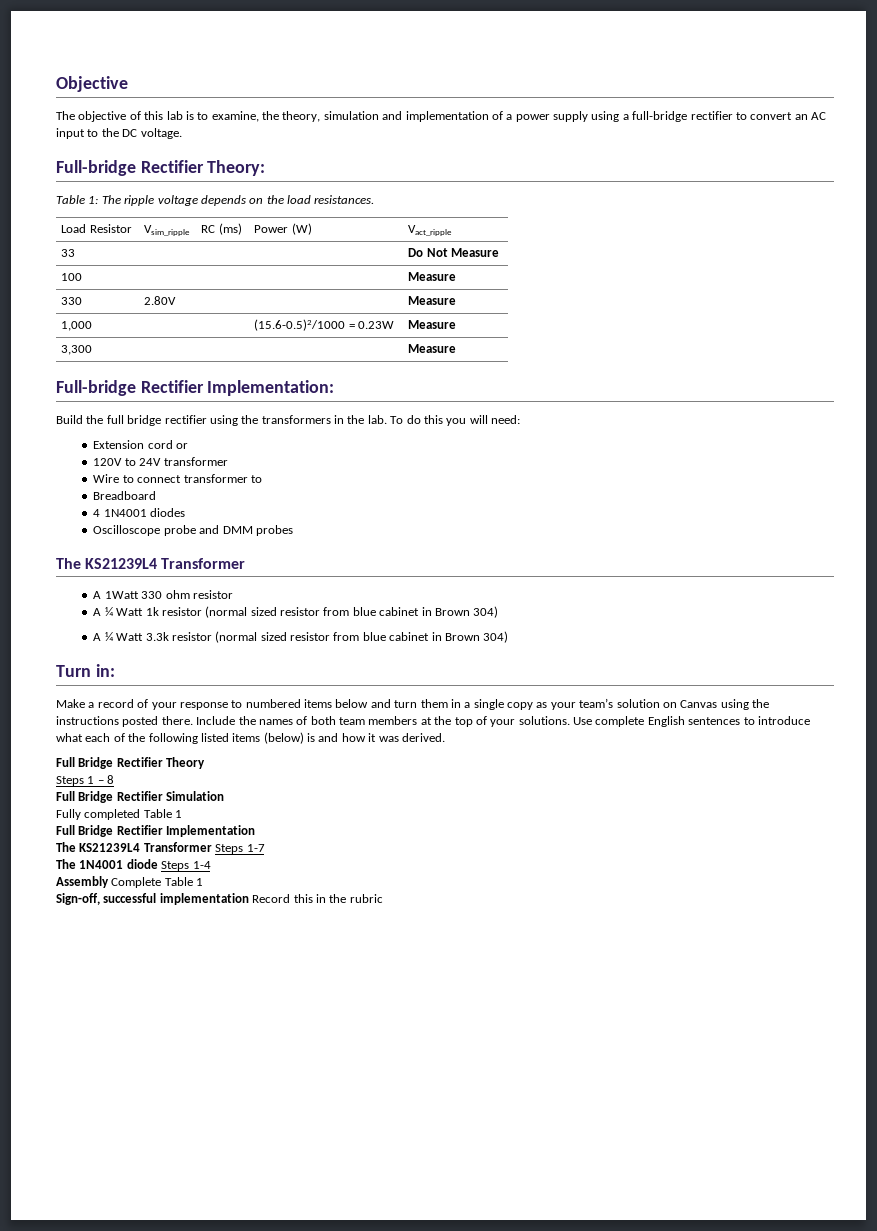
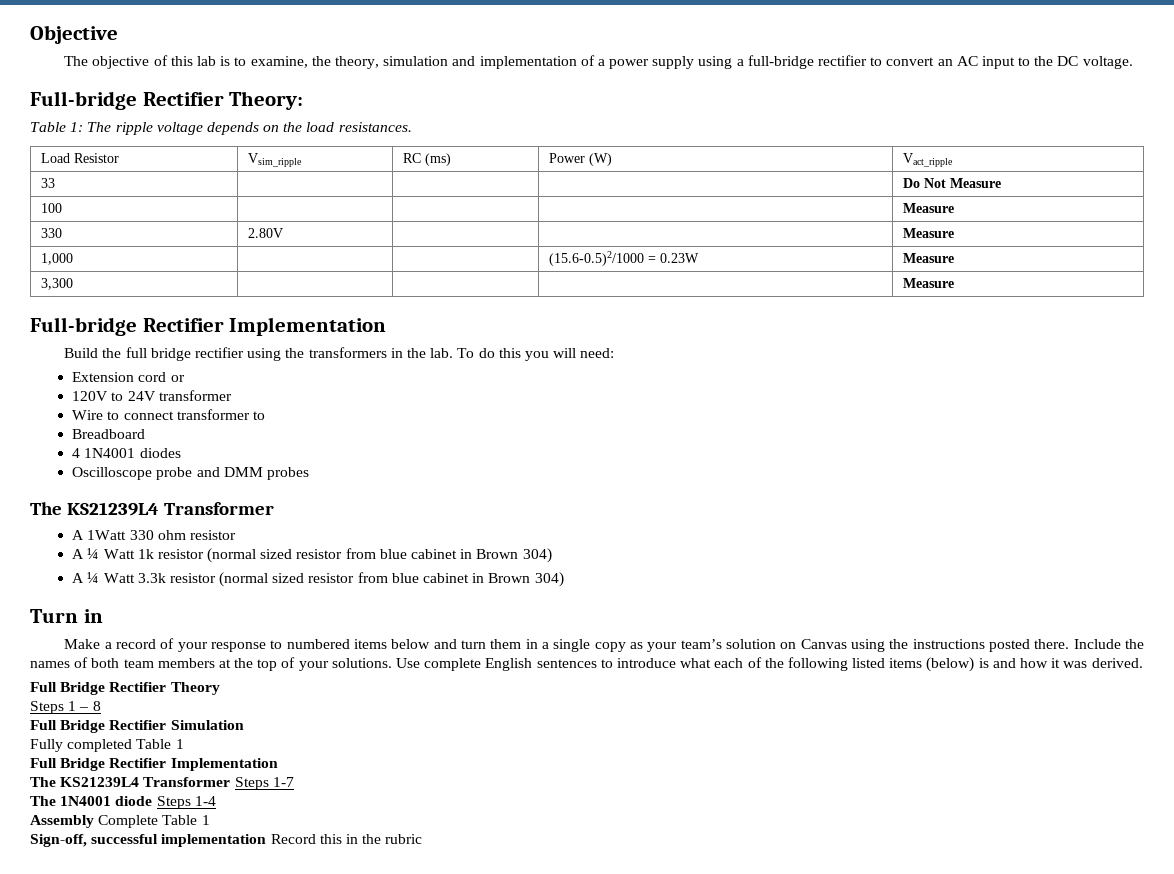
- Full-bridge Rectifier Implementation:
+ Full-bridge Rectifier Implementation
- Turn in:
+ Turn in

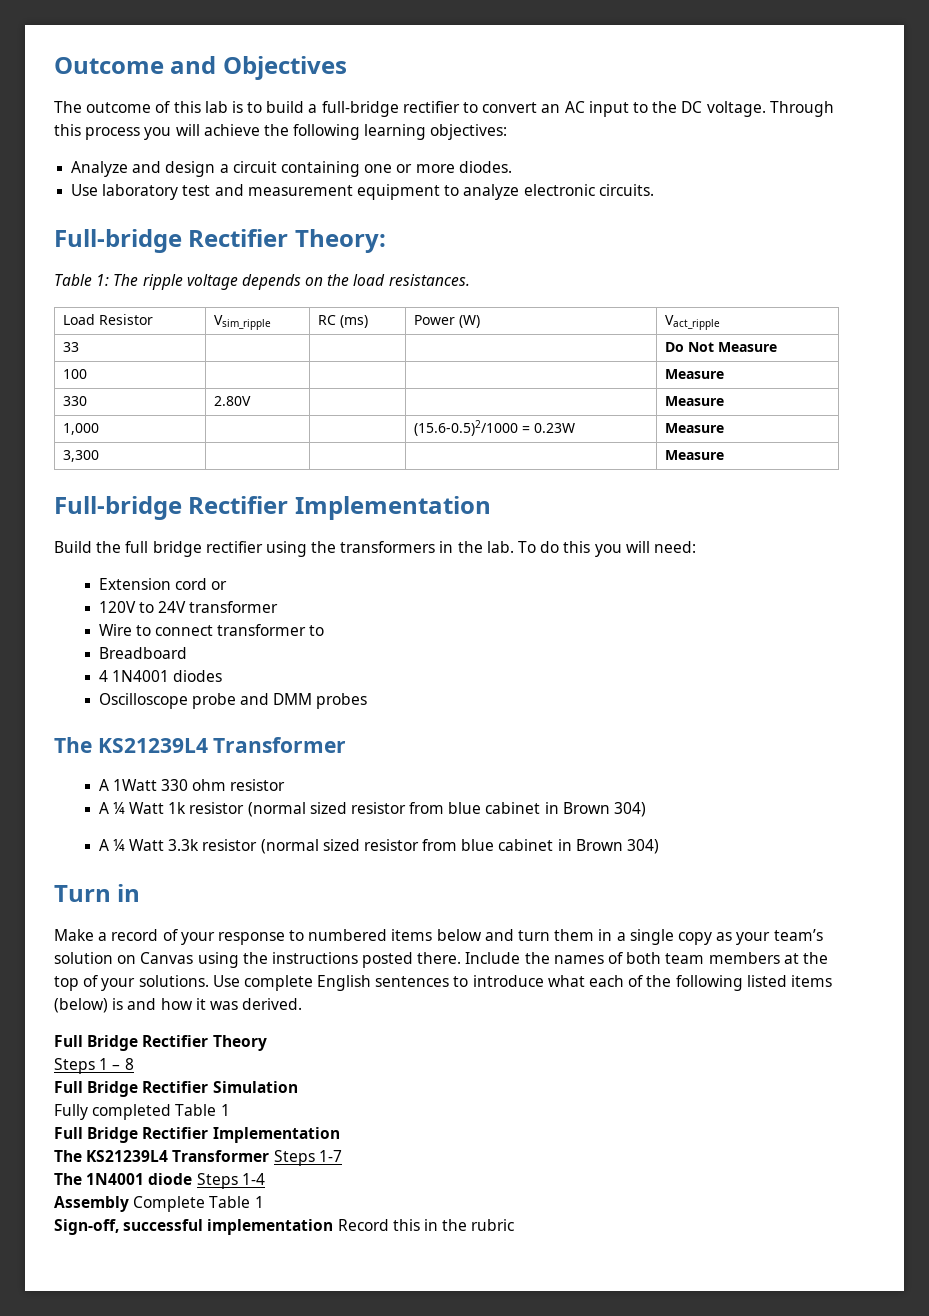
- Objective
- The objective of this lab is to examine, the theory, simulation and implementation of a power supply using a full-bridge rectifier to convert an AC input to the DC voltage.
+ Outcome and Objectives
+ The outcome of this lab is to build a full-bridge rectifier to convert an AC input to the DC voltage. Through this process you will achieve the following learning objectives:
+ Analyze and design a circuit containing one or more diodes.
+ Use laboratory test and measurement equipment to analyze electronic circuits.

